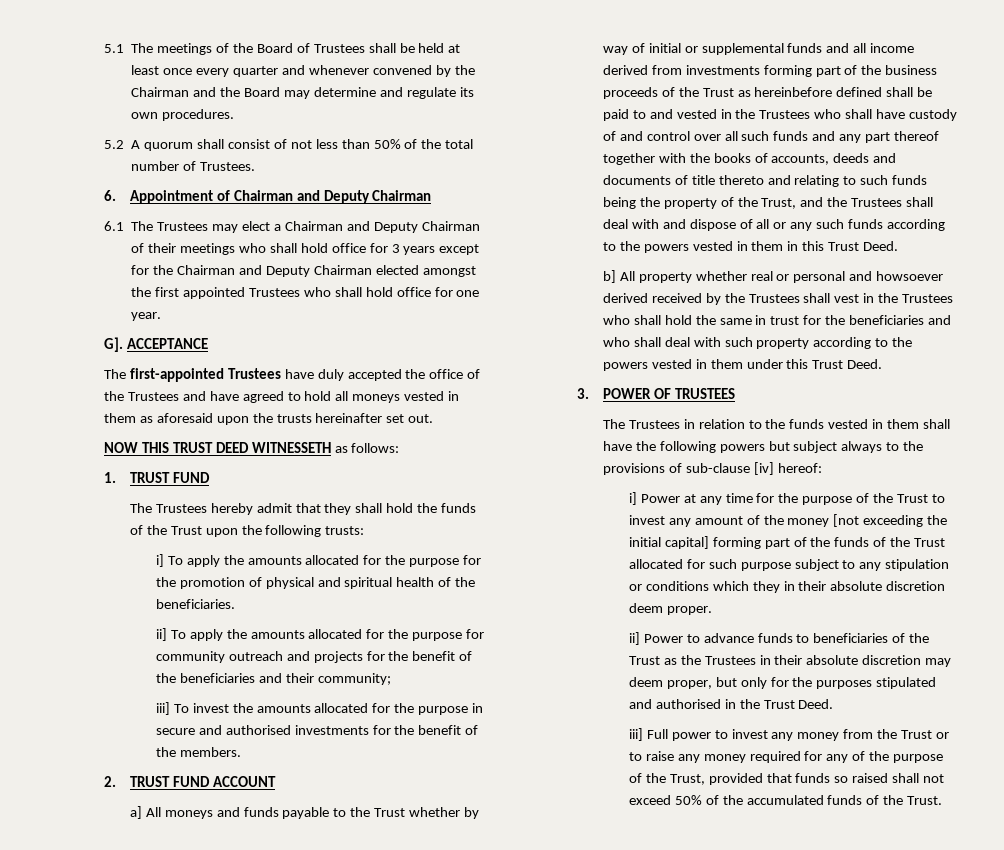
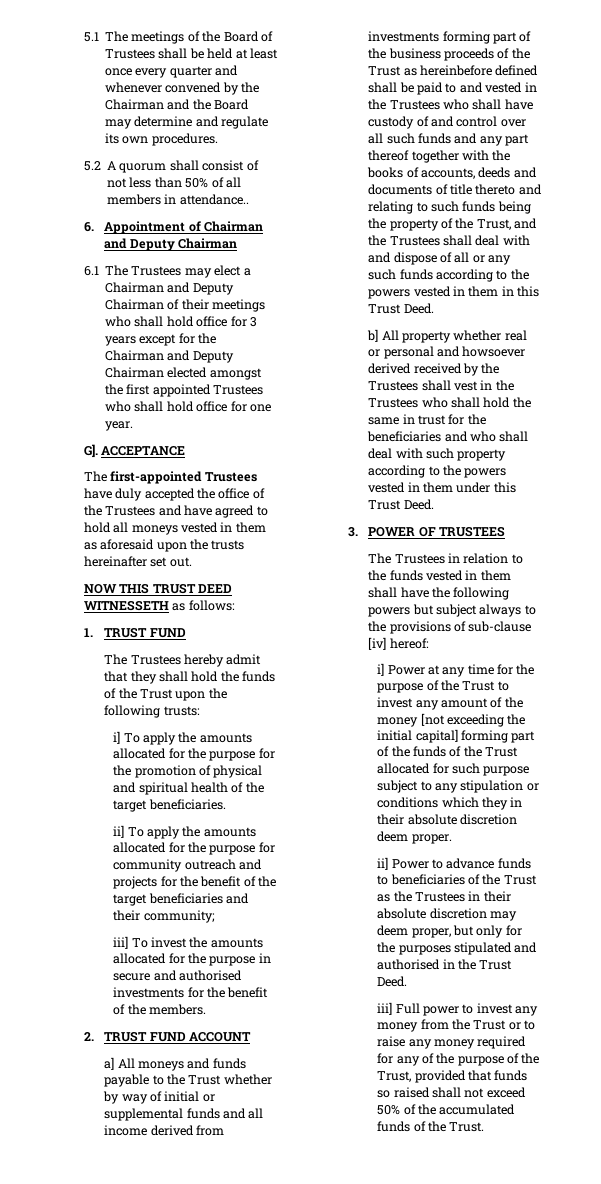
- 5.2 A quorum shall consist of not less than 50% of the total number of Trustees.
+ 5.2 A quorum shall consist of not less than 50% of all members in attendance..
- i] To apply the amounts allocated for the purpose for the promotion of physical and spiritual health of the beneficiaries.
+ i] To apply the amounts allocated for the purpose for the promotion of physical and spiritual health of the target beneficiaries.
- ii] To apply the amounts allocated for the purpose for community outreach and projects for the benefit of the beneficiaries and their community;
+ ii] To apply the amounts allocated for the purpose for community outreach and projects for the benefit of the target beneficiaries and their community;

